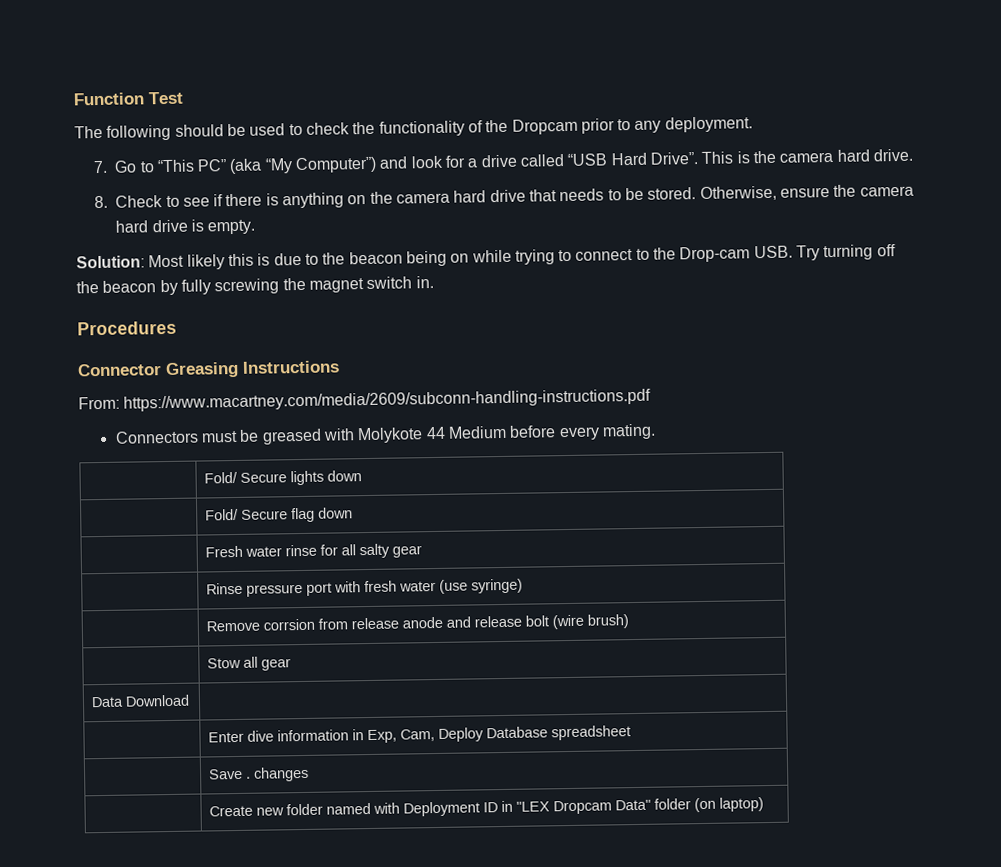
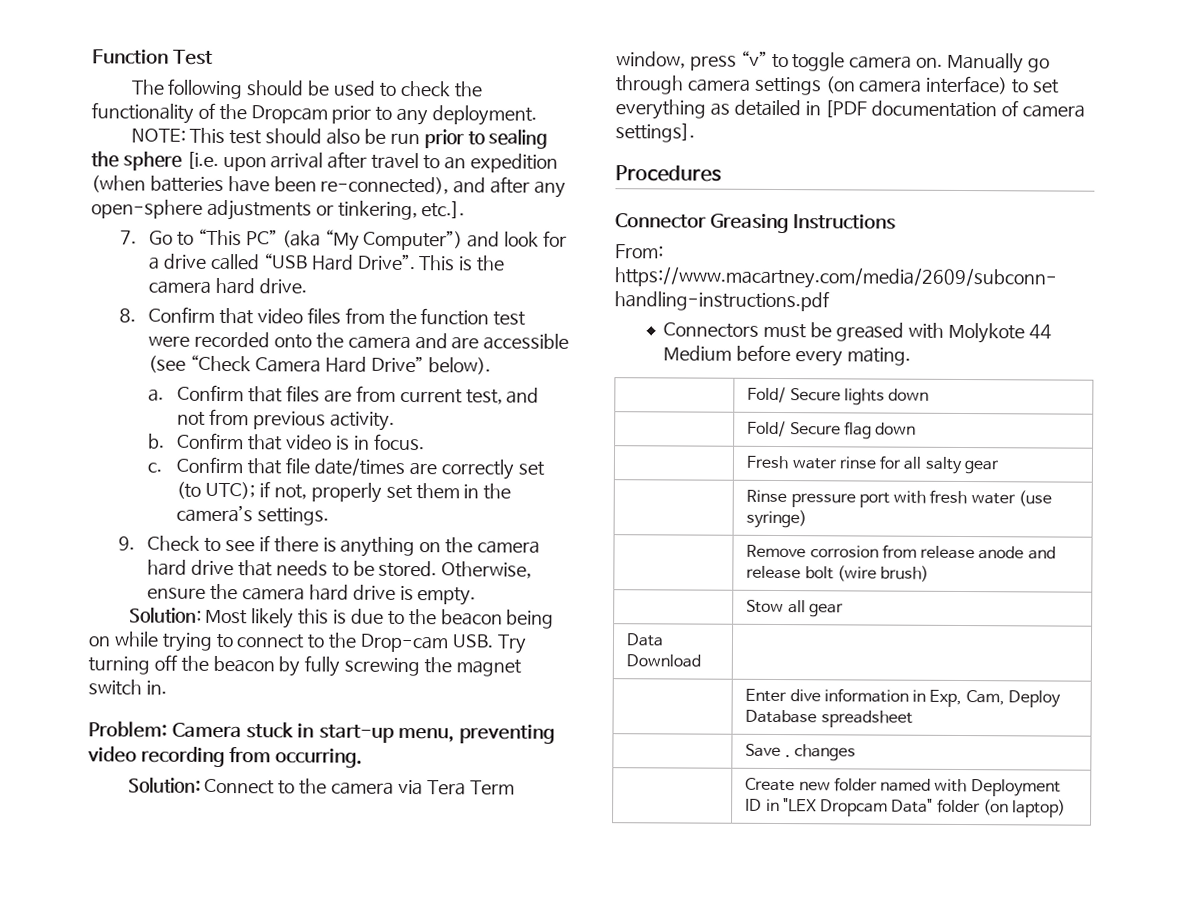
+ NOTE: This test should also be run prior to sealing the sphere [i.e. upon arrival after travel to an expedition (when batteries have been re-connected), and after any open-sphere adjustments or tinkering, etc.].
- 8. Check to see if there is anything on the camera hard drive that needs to be stored.
+ 8. Confirm that video files from the function test were recorded onto the camera and are accessible (see “Check Camera Hard Drive” below).
+ a. Confirm that files are from current test, and not from previous activity.
+ b. Confirm that video is in focus.
+ c. Confirm that file date/times are correctly set (to UTC); if not, properly set them in the camera’s settings.
+ 9. Check to see if there is anything on the camera hard drive that needs to be stored.
+ Problem: Camera stuck in start-up menu, preventing video recording from occurring.
+ Solution: Connect to the camera via Tera Term window, press “v” to toggle camera on. Manually go through camera settings (on camera interface) to set everything as detailed in [PDF documentation of camera settings].
- | Remove corrsion from release anode and release bolt (wire brush)
+ | Remove corrosion from release anode and release bolt (wire brush)

